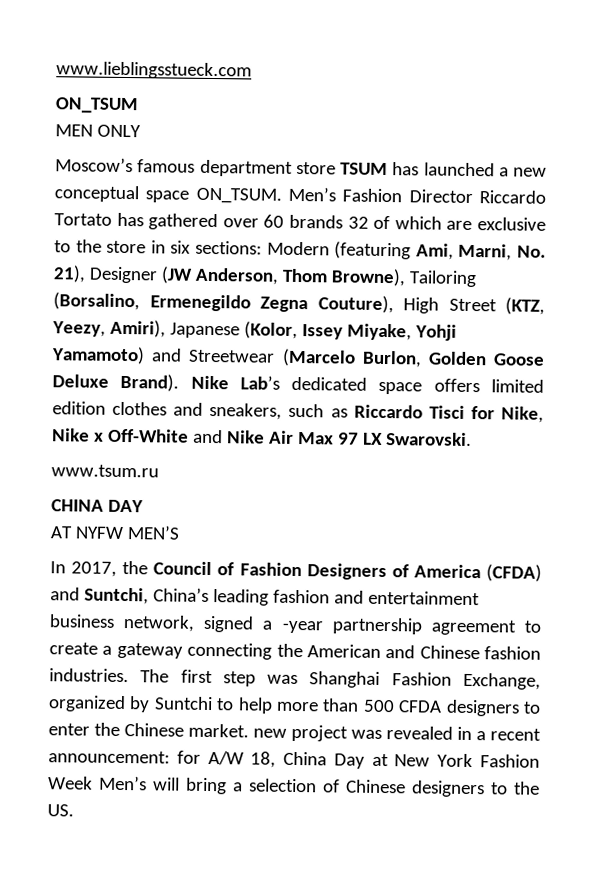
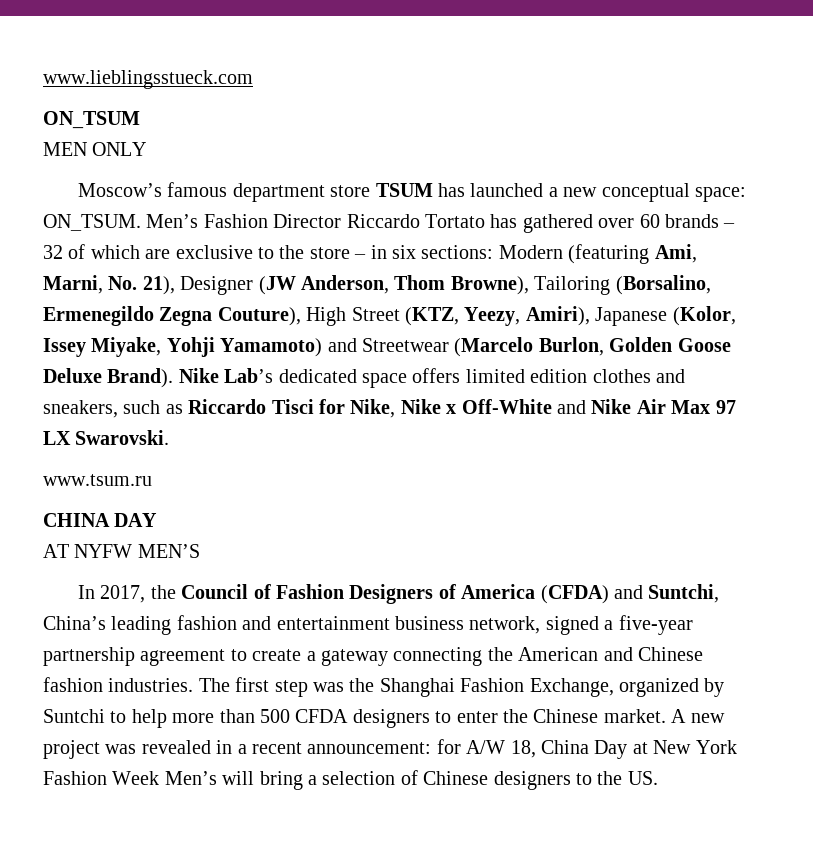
- Moscow’s famous department store TSUM has launched a new conceptual space ON_TSUM.
+ Moscow’s famous department store TSUM has launched a new conceptual space: ON_TSUM.
- Men’s Fashion Director Riccardo Tortato has gathered over 60 brands 32 of which are exclusive to the store in six sections: Modern (featuring Ami, Marni, No. 21), Designer (JW Anderson, Thom Browne), Tailoring (Borsalino, Ermenegildo Zegna Couture), High Street (KTZ, Yeezy, Amiri), Japanese (Kolor, Issey Miyake, Yohji Yamamoto) and Streetwear (Marcelo Burlon, Golden Goose Deluxe Brand).
+ Men’s Fashion Director Riccardo Tortato has gathered over 60 brands – 32 of which are exclusive to the store – in six sections: Modern (featuring Ami, Marni, No. 21), Designer (JW Anderson, Thom Browne), Tailoring (Borsalino, Ermenegildo Zegna Couture), High Street (KTZ, Yeezy, Amiri), Japanese (Kolor, Issey Miyake, Yohji Yamamoto) and Streetwear (Marcelo Burlon, Golden Goose Deluxe Brand).
- In 2017, the Council of Fashion Designers of America (CFDA) and Suntchi, China’s leading fashion and entertainment business network, signed a -year partnership agreement to create a gateway connecting the American and Chinese fashion industries.
+ In 2017, the Council of Fashion Designers of America (CFDA) and Suntchi, China’s leading fashion and entertainment business network, signed a five-year partnership agreement to create a gateway connecting the American and Chinese fashion industries.
- The first step was Shanghai Fashion Exchange, organized by Suntchi to help more than 500 CFDA designers to enter the Chinese market. new project was revealed in a recent announcement: for A/W 18, China Day at New York Fashion Week Men’s will bring a selection of Chinese designers to the US.
+ The first step was the Shanghai Fashion Exchange, organized by Suntchi to help more than 500 CFDA designers to enter the Chinese market. A new project was revealed in a recent announcement: for A/W 18, China Day at New York Fashion Week Men’s will bring a selection of Chinese designers to the US.

